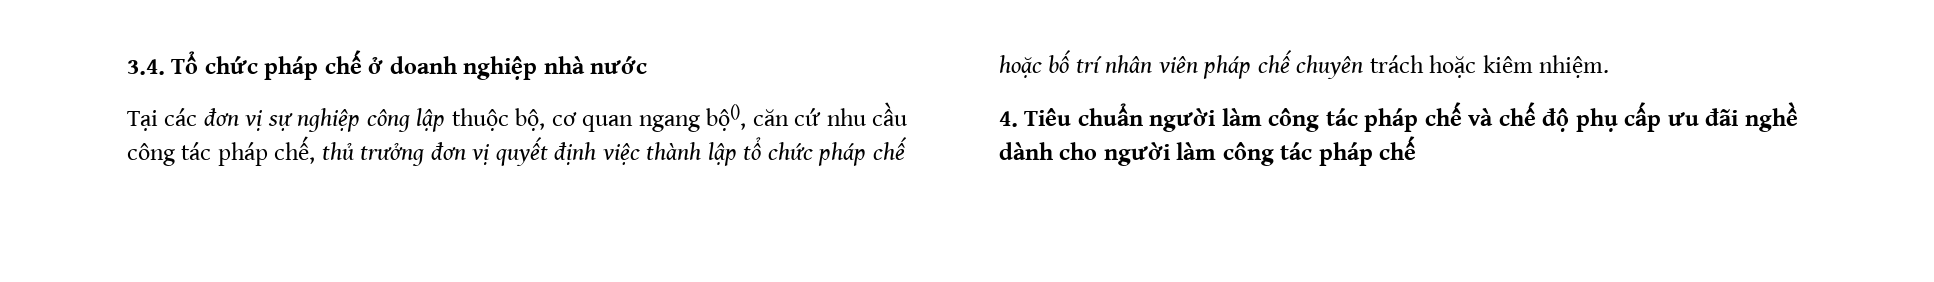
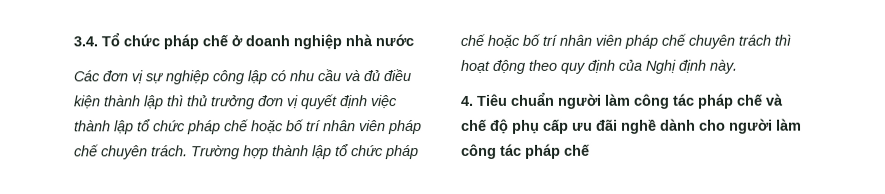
- Tại các đơn vị sự nghiệp công lập thuộc bộ, cơ quan ngang bộ(), căn cứ nhu cầu công tác pháp chế, thủ trưởng đơn vị quyết định việc thành lập tổ chức pháp chế hoặc bố trí nhân viên pháp chế chuyên trách hoặc kiêm nhiệm.
+ Các đơn vị sự nghiệp công lập có nhu cầu và đủ điều kiện thành lập thì thủ trưởng đơn vị quyết định việc thành lập tổ chức pháp chế hoặc bố trí nhân viên pháp chế chuyên trách. Trường hợp thành lập tổ chức pháp chế hoặc bố trí nhân viên pháp chế chuyên trách thì hoạt động theo quy định của Nghị định này.

